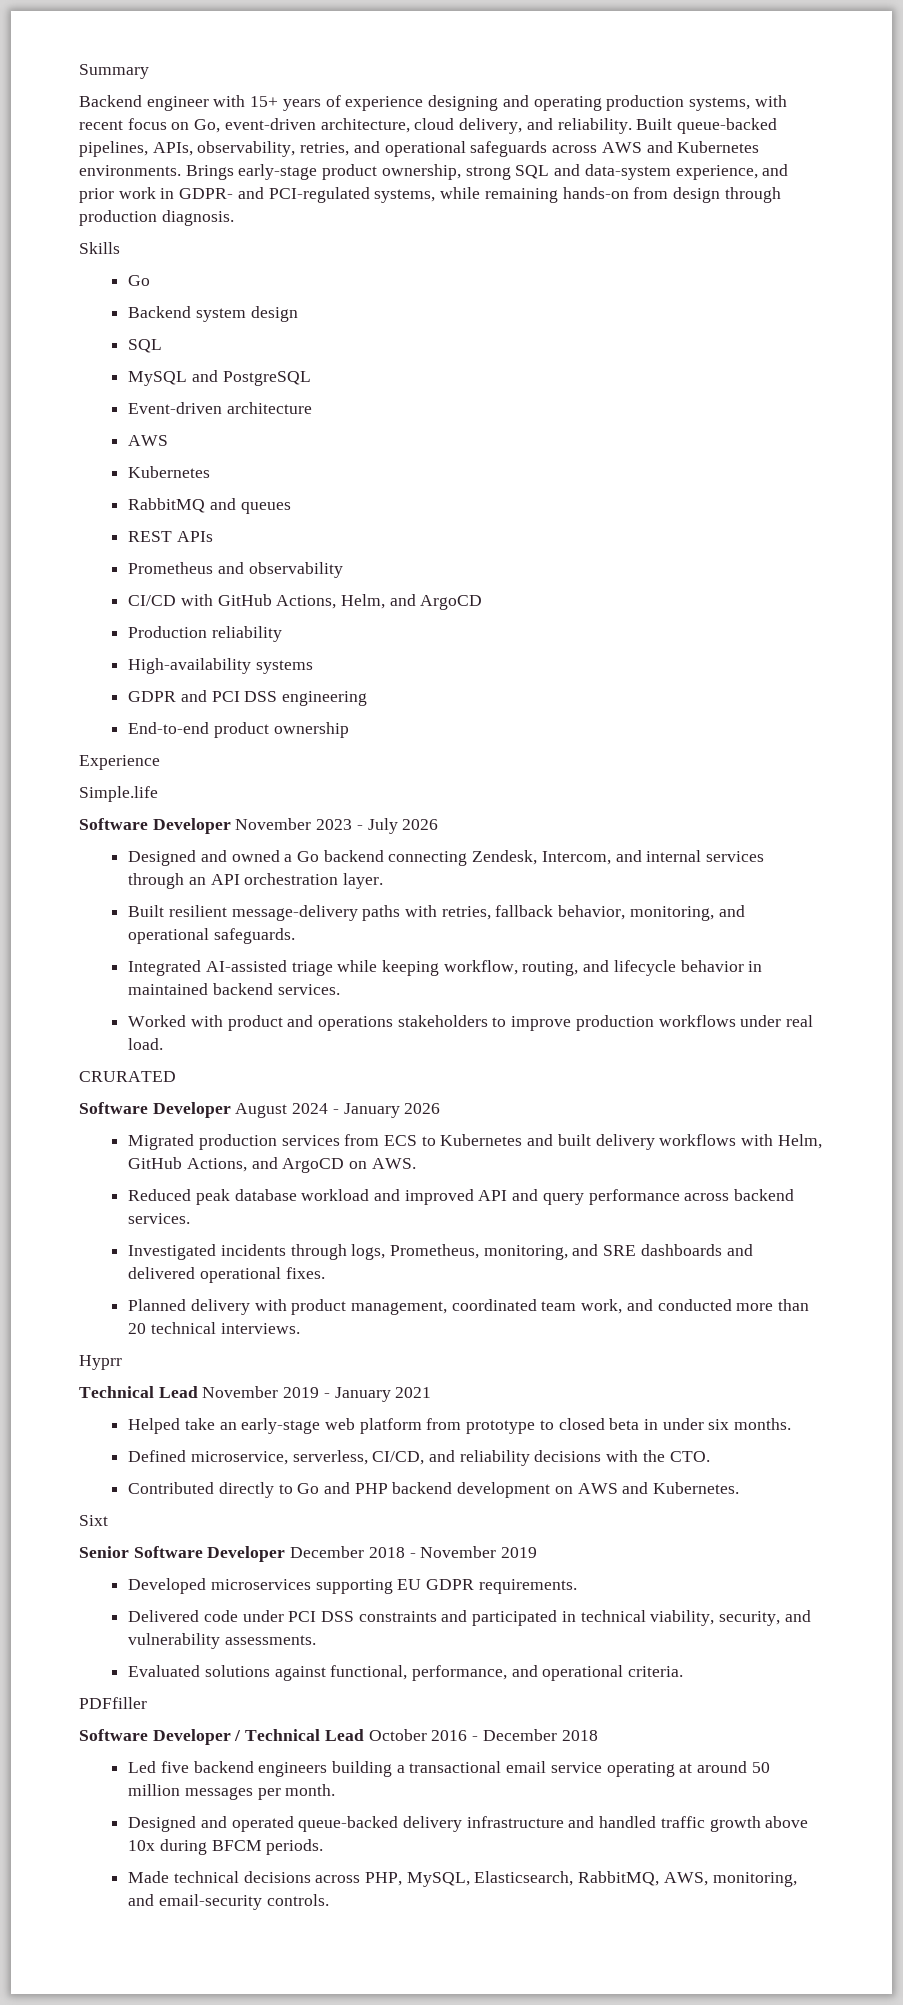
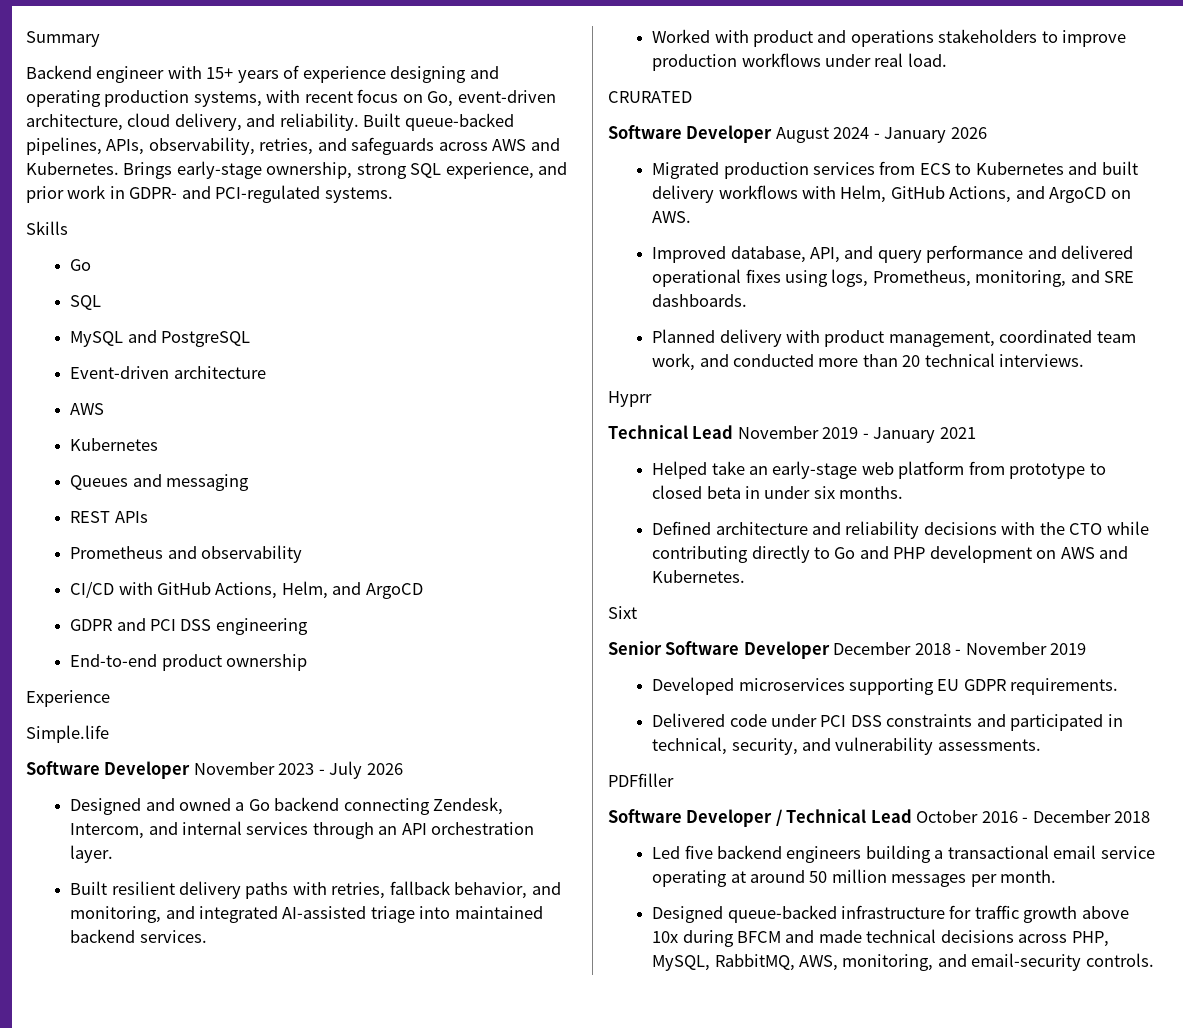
- Built queue-backed pipelines, APIs, observability, retries, and operational safeguards across AWS and Kubernetes environments.
+ Built queue-backed pipelines, APIs, observability, retries, and safeguards across AWS and Kubernetes.
- Brings early-stage product ownership, strong SQL and data-system experience, and prior work in GDPR- and PCI-regulated systems, while remaining hands-on from design through production diagnosis.
+ Brings early-stage ownership, strong SQL experience, and prior work in GDPR- and PCI-regulated systems.
- Backend system design
- RabbitMQ and queues
+ Queues and messaging
- Production reliability
- High-availability systems
- Built resilient message-delivery paths with retries, fallback behavior, monitoring, and operational safeguards.
- Integrated AI-assisted triage while keeping workflow, routing, and lifecycle behavior in maintained backend services.
+ Built resilient delivery paths with retries, fallback behavior, and monitoring, and integrated AI-assisted triage into maintained backend services.
- Reduced peak database workload and improved API and query performance across backend services.
- Investigated incidents through logs, Prometheus, monitoring, and SRE dashboards and delivered operational fixes.
+ Improved database, API, and query performance and delivered operational fixes using logs, Prometheus, monitoring, and SRE dashboards.
- Defined microservice, serverless, CI/CD, and reliability decisions with the CTO.
- Contributed directly to Go and PHP backend development on AWS and Kubernetes.
+ Defined architecture and reliability decisions with the CTO while contributing directly to Go and PHP development on AWS and Kubernetes.
- Delivered code under PCI DSS constraints and participated in technical viability, security, and vulnerability assessments.
+ Delivered code under PCI DSS constraints and participated in technical, security, and vulnerability assessments.
- Evaluated solutions against functional, performance, and operational criteria.
- Designed and operated queue-backed delivery infrastructure and handled traffic growth above 10x during BFCM periods.
- Made technical decisions across PHP, MySQL, Elasticsearch, RabbitMQ, AWS, monitoring, and email-security controls.
+ Designed queue-backed infrastructure for traffic growth above 10x during BFCM and made technical decisions across PHP, MySQL, RabbitMQ, AWS, monitoring, and email-security controls.

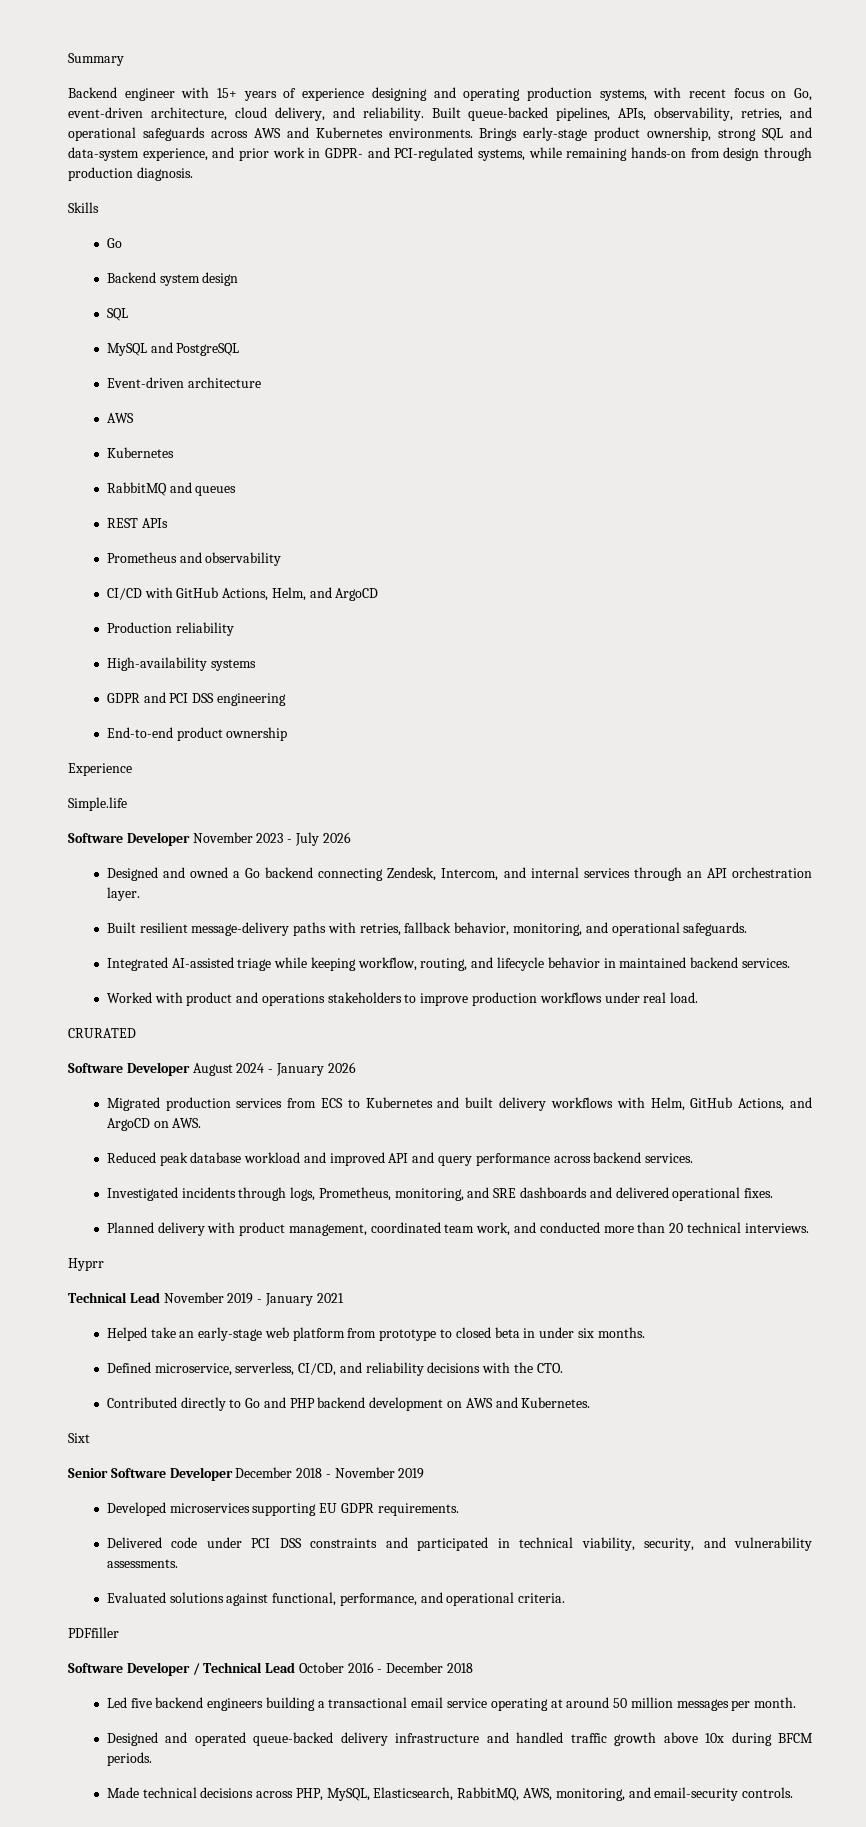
- Built queue-backed pipelines, APIs, observability, retries, and safeguards across AWS and Kubernetes.
+ Built queue-backed pipelines, APIs, observability, retries, and operational safeguards across AWS and Kubernetes environments.
- Brings early-stage ownership, strong SQL experience, and prior work in GDPR- and PCI-regulated systems.
+ Brings early-stage product ownership, strong SQL and data-system experience, and prior work in GDPR- and PCI-regulated systems, while remaining hands-on from design through production diagnosis.
+ Backend system design
- Queues and messaging
+ RabbitMQ and queues
+ Production reliability
+ High-availability systems
- Built resilient delivery paths with retries, fallback behavior, and monitoring, and integrated AI-assisted triage into maintained backend services.
+ Built resilient message-delivery paths with retries, fallback behavior, monitoring, and operational safeguards.
+ Integrated AI-assisted triage while keeping workflow, routing, and lifecycle behavior in maintained backend services.
- Improved database, API, and query performance and delivered operational fixes using logs, Prometheus, monitoring, and SRE dashboards.
+ Reduced peak database workload and improved API and query performance across backend services.
+ Investigated incidents through logs, Prometheus, monitoring, and SRE dashboards and delivered operational fixes.
- Defined architecture and reliability decisions with the CTO while contributing directly to Go and PHP development on AWS and Kubernetes.
+ Defined microservice, serverless, CI/CD, and reliability decisions with the CTO.
+ Contributed directly to Go and PHP backend development on AWS and Kubernetes.
- Delivered code under PCI DSS constraints and participated in technical, security, and vulnerability assessments.
+ Delivered code under PCI DSS constraints and participated in technical viability, security, and vulnerability assessments.
+ Evaluated solutions against functional, performance, and operational criteria.
- Designed queue-backed infrastructure for traffic growth above 10x during BFCM and made technical decisions across PHP, MySQL, RabbitMQ, AWS, monitoring, and email-security controls.
+ Designed and operated queue-backed delivery infrastructure and handled traffic growth above 10x during BFCM periods.
+ Made technical decisions across PHP, MySQL, Elasticsearch, RabbitMQ, AWS, monitoring, and email-security controls.

